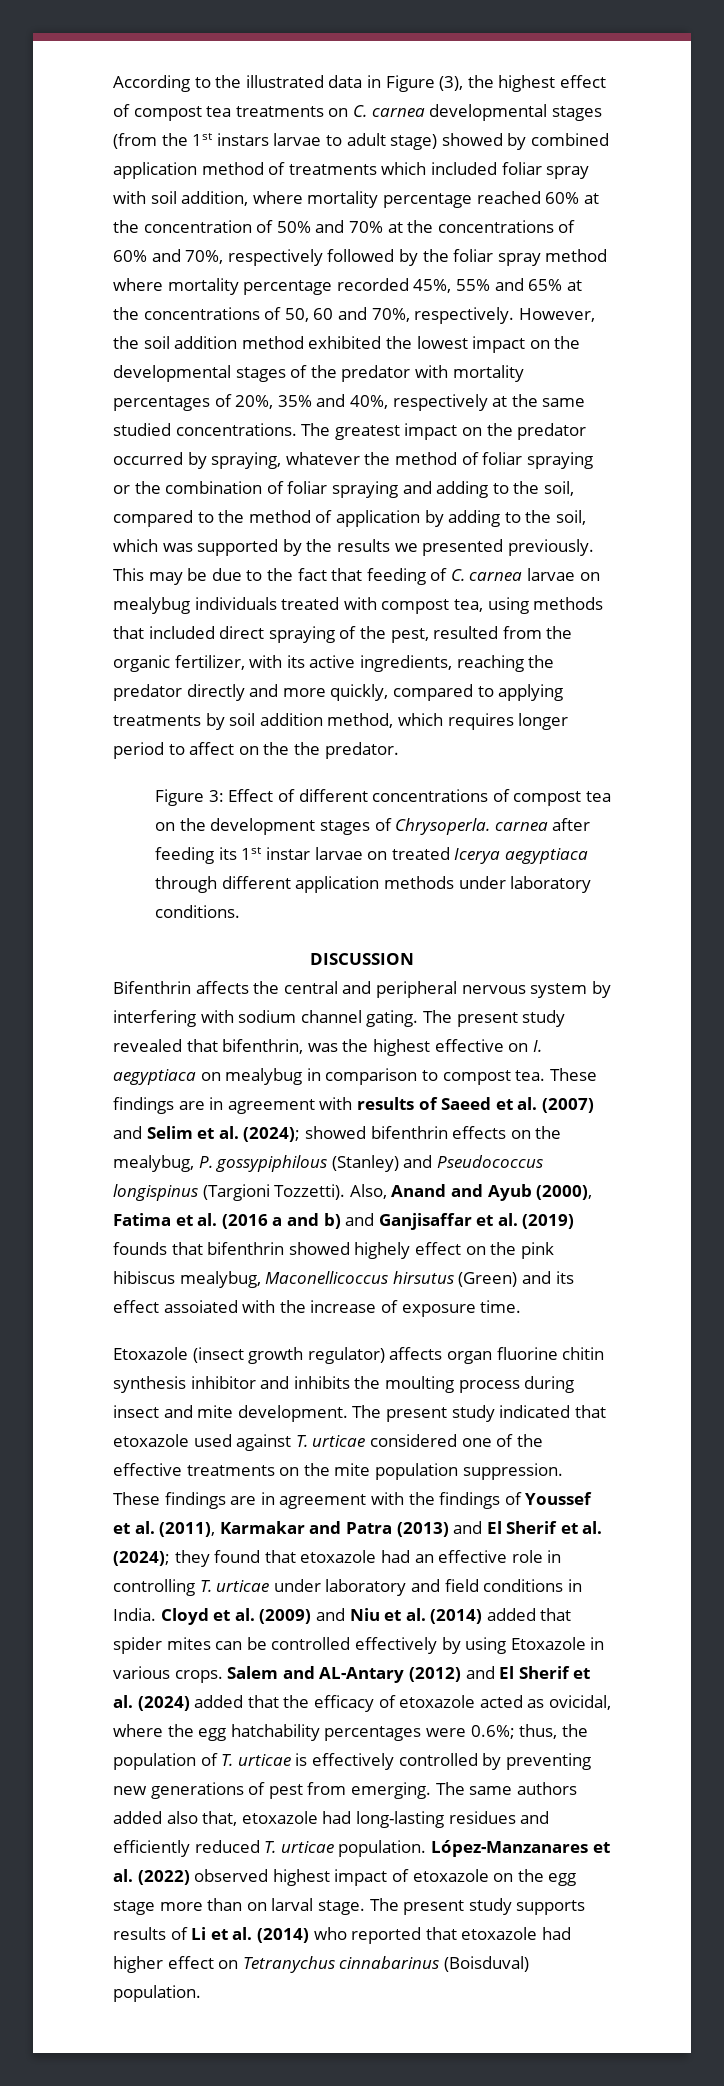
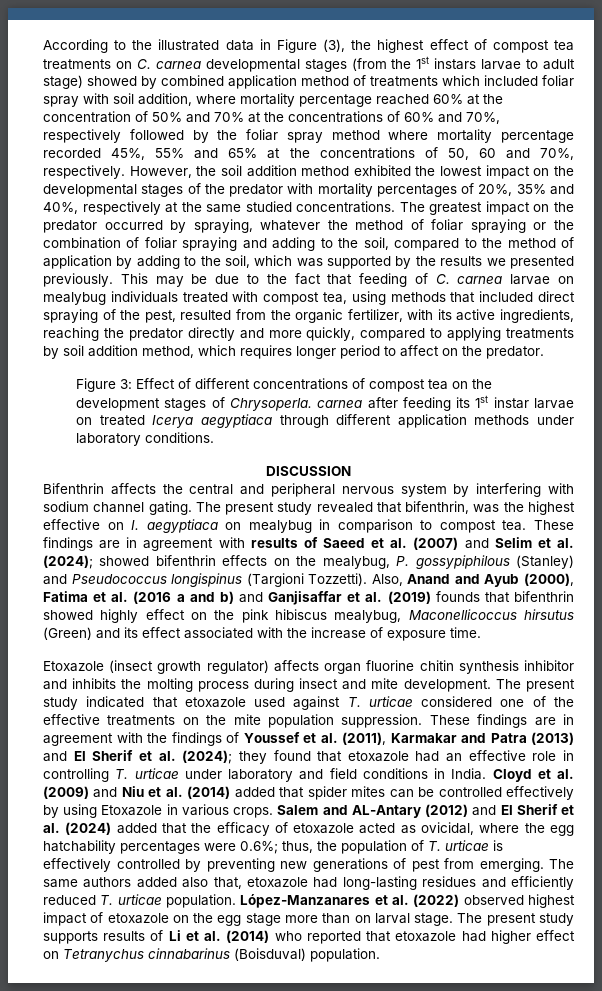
- This may be due to the fact that feeding of C. carnea larvae on mealybug individuals treated with compost tea, using methods that included direct spraying of the pest, resulted from the organic fertilizer, with its active ingredients, reaching the predator directly and more quickly, compared to applying treatments by soil addition method, which requires longer period to affect on the the predator.
+ This may be due to the fact that feeding of C. carnea larvae on mealybug individuals treated with compost tea, using methods that included direct spraying of the pest, resulted from the organic fertilizer, with its active ingredients, reaching the predator directly and more quickly, compared to applying treatments by soil addition method, which requires longer period to affect on the predator.
- Also, Anand and Ayub (2000), Fatima et al. (2016 a and b) and Ganjisaffar et al. (2019) founds that bifenthrin showed highely effect on the pink hibiscus mealybug, Maconellicoccus hirsutus (Green) and its effect assoiated with the increase of exposure time.
+ Also, Anand and Ayub (2000), Fatima et al. (2016 a and b) and Ganjisaffar et al. (2019) founds that bifenthrin showed highly effect on the pink hibiscus mealybug, Maconellicoccus hirsutus (Green) and its effect associated with the increase of exposure time.
- Etoxazole (insect growth regulator) affects organ fluorine chitin synthesis inhibitor and inhibits the moulting process during insect and mite development.
+ Etoxazole (insect growth regulator) affects organ fluorine chitin synthesis inhibitor and inhibits the molting process during insect and mite development.

